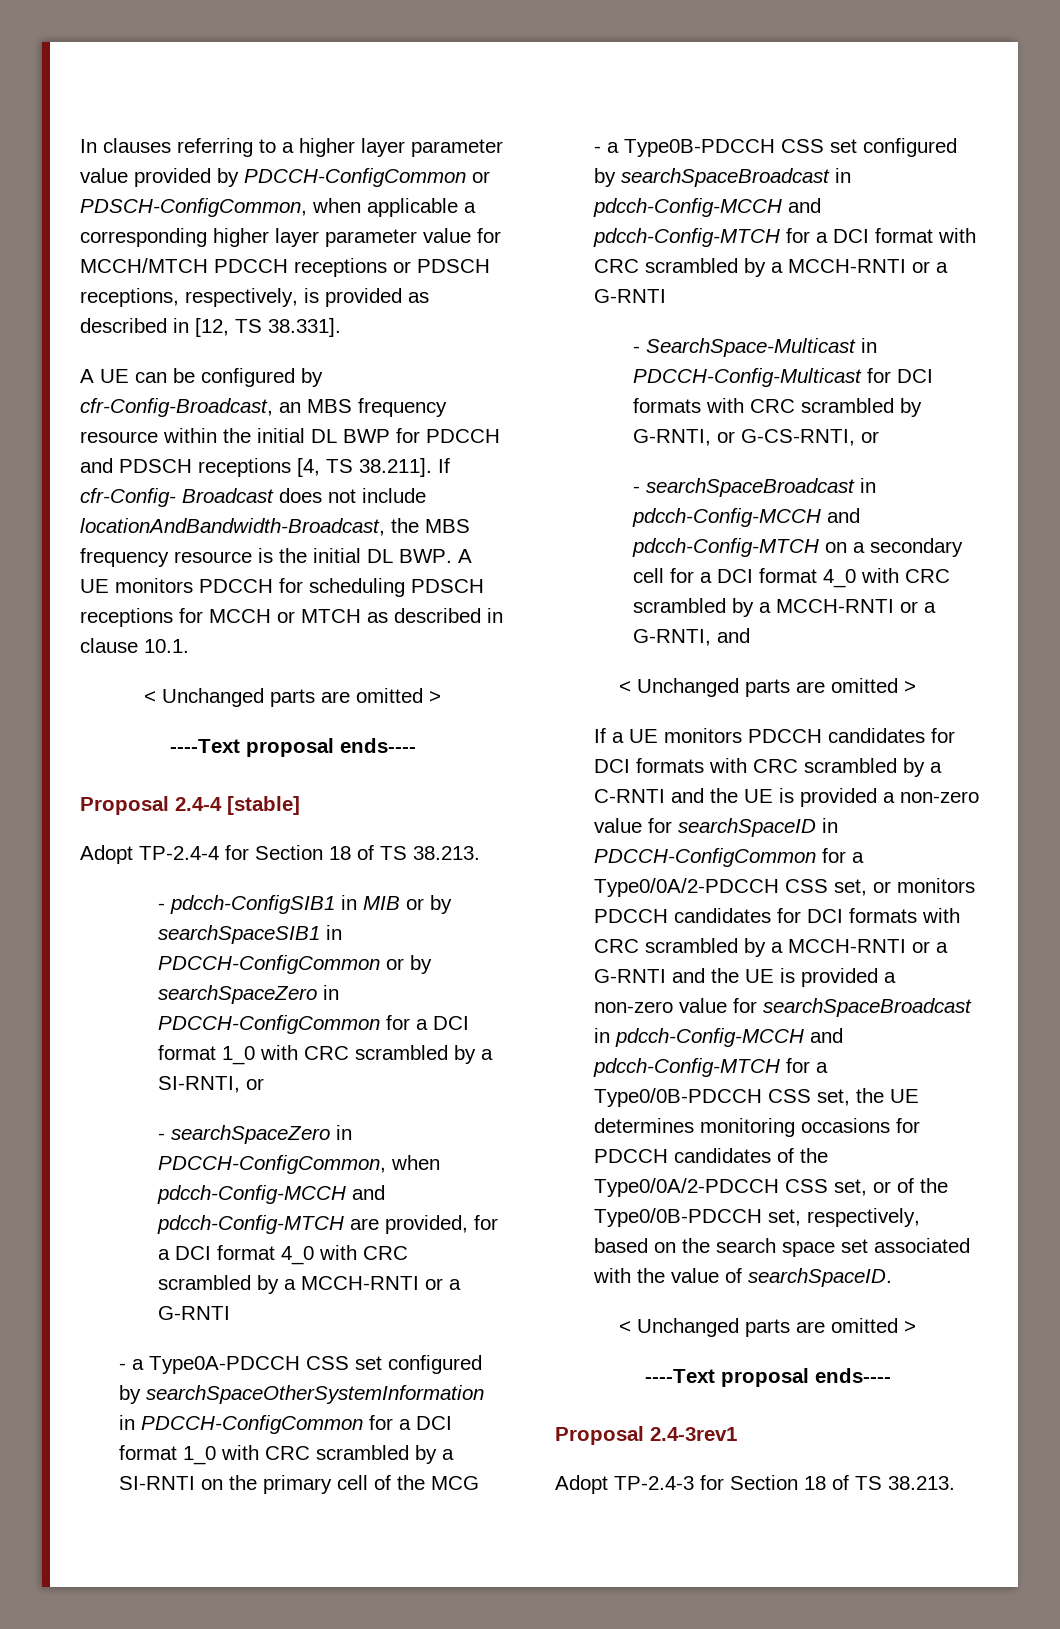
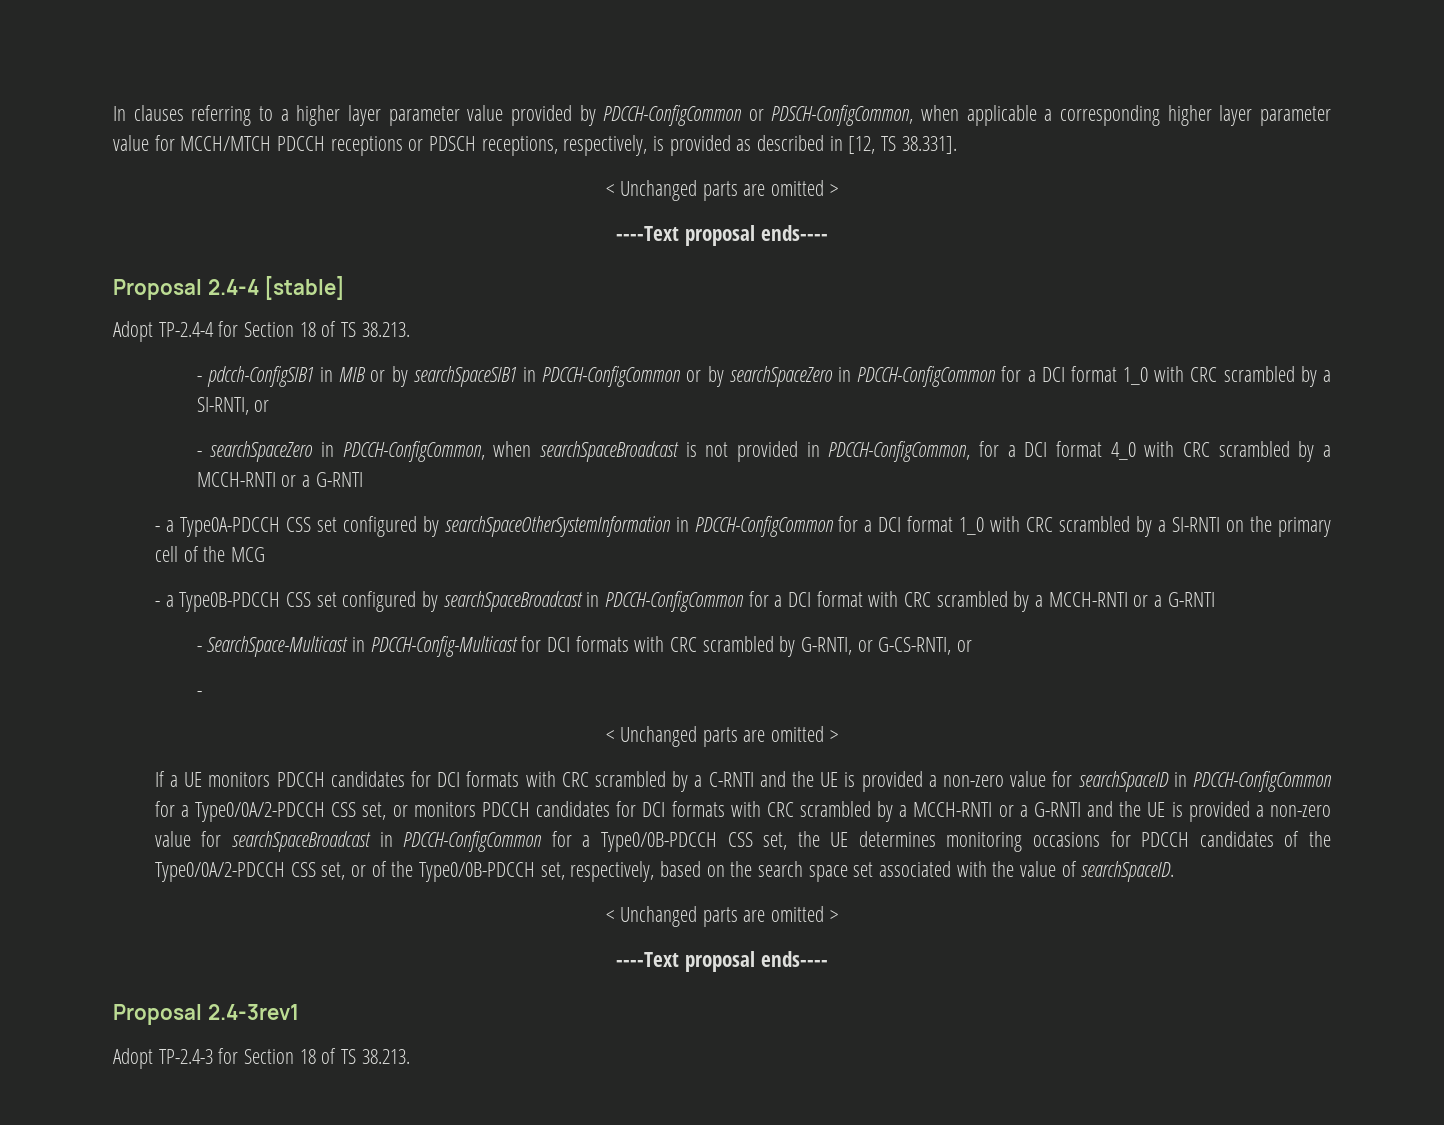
- A UE can be configured by cfr-Config-Broadcast, an MBS frequency resource within the initial DL BWP for PDCCH and PDSCH receptions [4, TS 38.211]. If cfr-Config- Broadcast does not include locationAndBandwidth-Broadcast, the MBS frequency resource is the initial DL BWP. A UE monitors PDCCH for scheduling PDSCH receptions for MCCH or MTCH as described in clause 10.1.
- - searchSpaceZero in PDCCH-ConfigCommon, when pdcch-Config-MCCH and pdcch-Config-MTCH are provided, for a DCI format 4_0 with CRC scrambled by a MCCH-RNTI or a G-RNTI
+ - searchSpaceZero in PDCCH-ConfigCommon, when searchSpaceBroadcast is not provided in PDCCH-ConfigCommon, for a DCI format 4_0 with CRC scrambled by a MCCH-RNTI or a G-RNTI
- - a Type0B-PDCCH CSS set configured by searchSpaceBroadcast in pdcch-Config-MCCH and pdcch-Config-MTCH for a DCI format with CRC scrambled by a MCCH-RNTI or a G-RNTI
+ - a Type0B-PDCCH CSS set configured by searchSpaceBroadcast in PDCCH-ConfigCommon for a DCI format with CRC scrambled by a MCCH-RNTI or a G-RNTI
  - SearchSpace-Multicast in PDCCH-Config-Multicast for DCI formats with CRC scrambled by G-RNTI, or G-CS-RNTI, or
- - searchSpaceBroadcast in pdcch-Config-MCCH and pdcch-Config-MTCH on a secondary cell for a DCI format 4_0 with CRC scrambled by a MCCH-RNTI or a G-RNTI, and
+ -
- If a UE monitors PDCCH candidates for DCI formats with CRC scrambled by a C-RNTI and the UE is provided a non-zero value for searchSpaceID in PDCCH-ConfigCommon for a Type0/0A/2-PDCCH CSS set, or monitors PDCCH candidates for DCI formats with CRC scrambled by a MCCH-RNTI or a G-RNTI and the UE is provided a non-zero value for searchSpaceBroadcast in pdcch-Config-MCCH and pdcch-Config-MTCH for a Type0/0B-PDCCH CSS set, the UE determines monitoring occasions for PDCCH candidates of the Type0/0A/2-PDCCH CSS set, or of the Type0/0B-PDCCH set, respectively, based on the search space set associated with the value of searchSpaceID.
+ If a UE monitors PDCCH candidates for DCI formats with CRC scrambled by a C-RNTI and the UE is provided a non-zero value for searchSpaceID in PDCCH-ConfigCommon for a Type0/0A/2-PDCCH CSS set, or monitors PDCCH candidates for DCI formats with CRC scrambled by a MCCH-RNTI or a G-RNTI and the UE is provided a non-zero value for searchSpaceBroadcast in PDCCH-ConfigCommon for a Type0/0B-PDCCH CSS set, the UE determines monitoring occasions for PDCCH candidates of the Type0/0A/2-PDCCH CSS set, or of the Type0/0B-PDCCH set, respectively, based on the search space set associated with the value of searchSpaceID.

